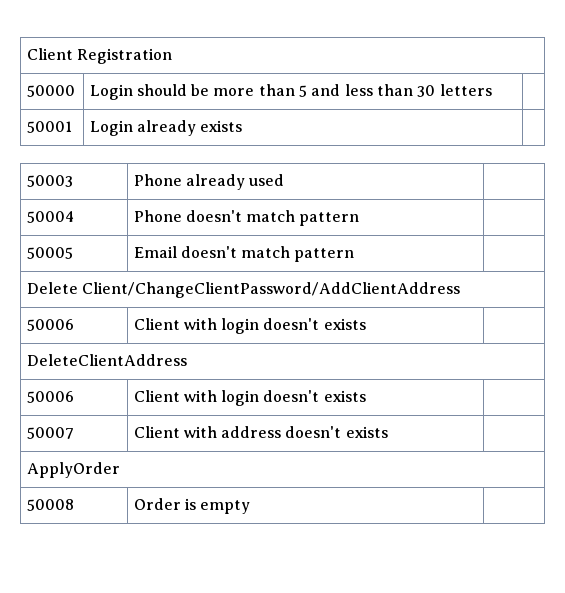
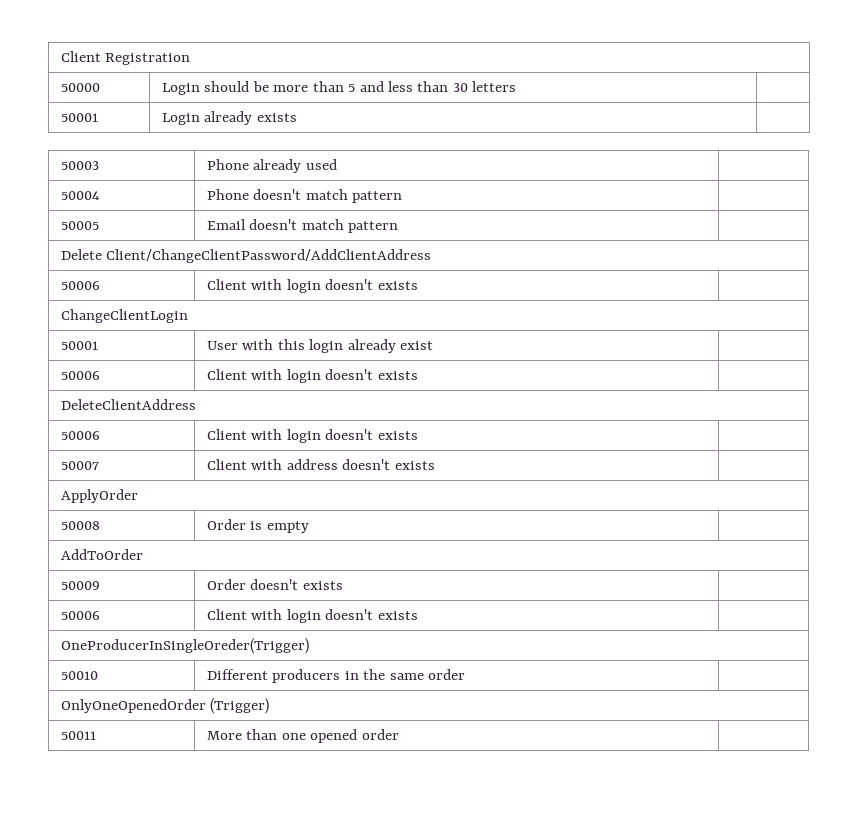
+ ChangeClientLogin
+ 50001 | User with this login already exist |
+ 50006 | Client with login doesn't exists |
+ AddToOrder
+ 50009 | Order doesn't exists |
+ 50006 | Client with login doesn't exists |
+ OneProducerInSingleOreder(Trigger)
+ 50010 | Different producers in the same order |
+ OnlyOneOpenedOrder (Trigger)
+ 50011 | More than one opened order |

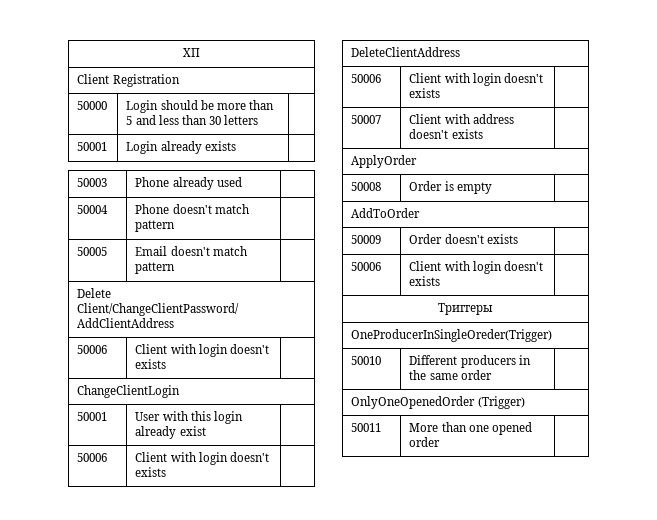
+ ХП
+ Триггеры

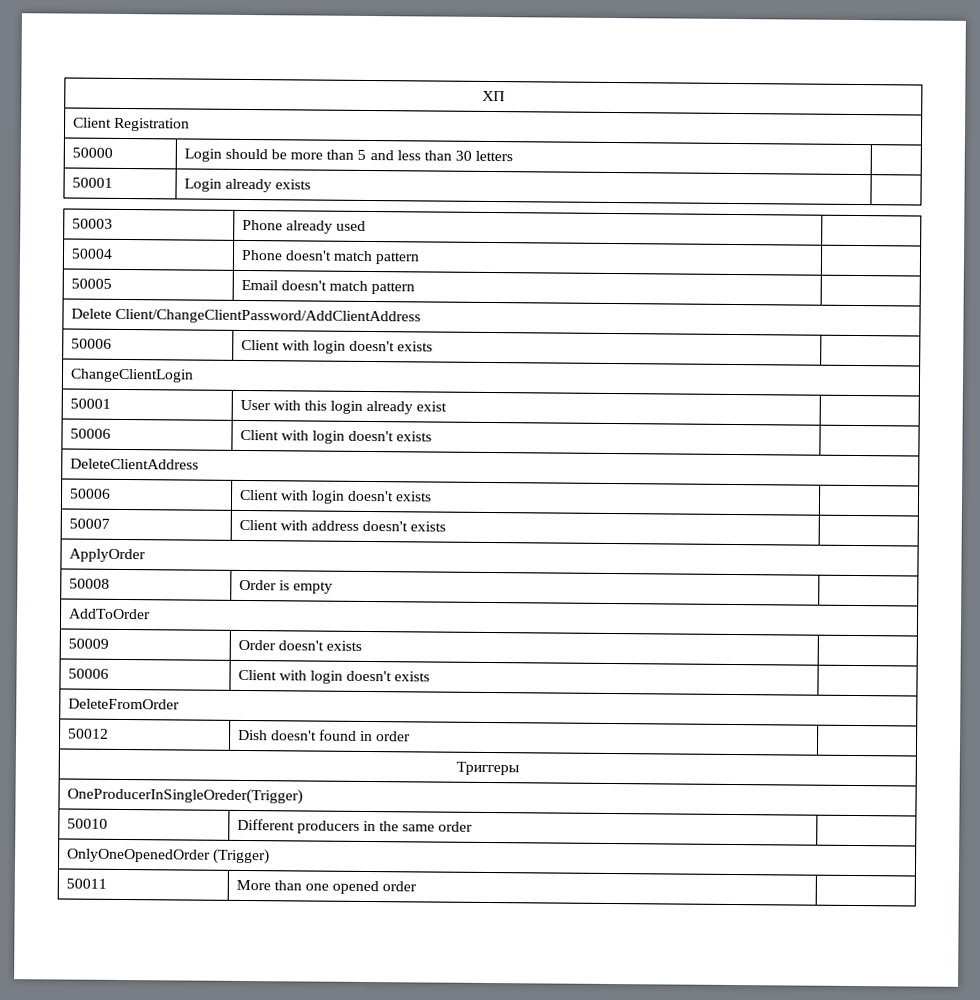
+ DeleteFromOrder
+ 50012 | Dish doesn't found in order |

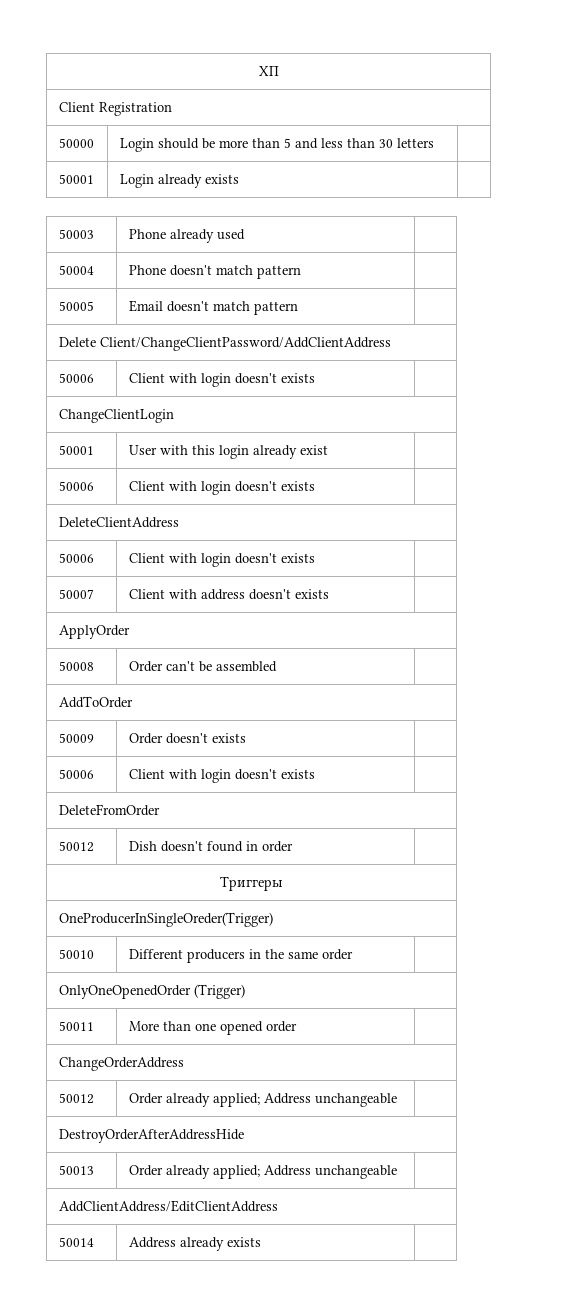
- 50008 | Order is empty |
+ 50008 | Order can't be assembled |
+ ChangeOrderAddress
+ 50012 | Order already applied; Address unchangeable |
+ DestroyOrderAfterAddressHide
+ 50013 | Order already applied; Address unchangeable |
+ AddClientAddress/EditClientAddress
+ 50014 | Address already exists |

